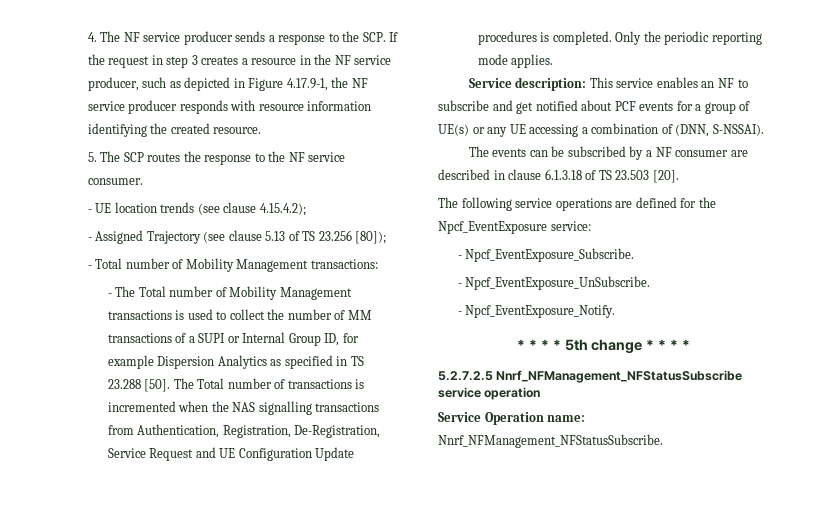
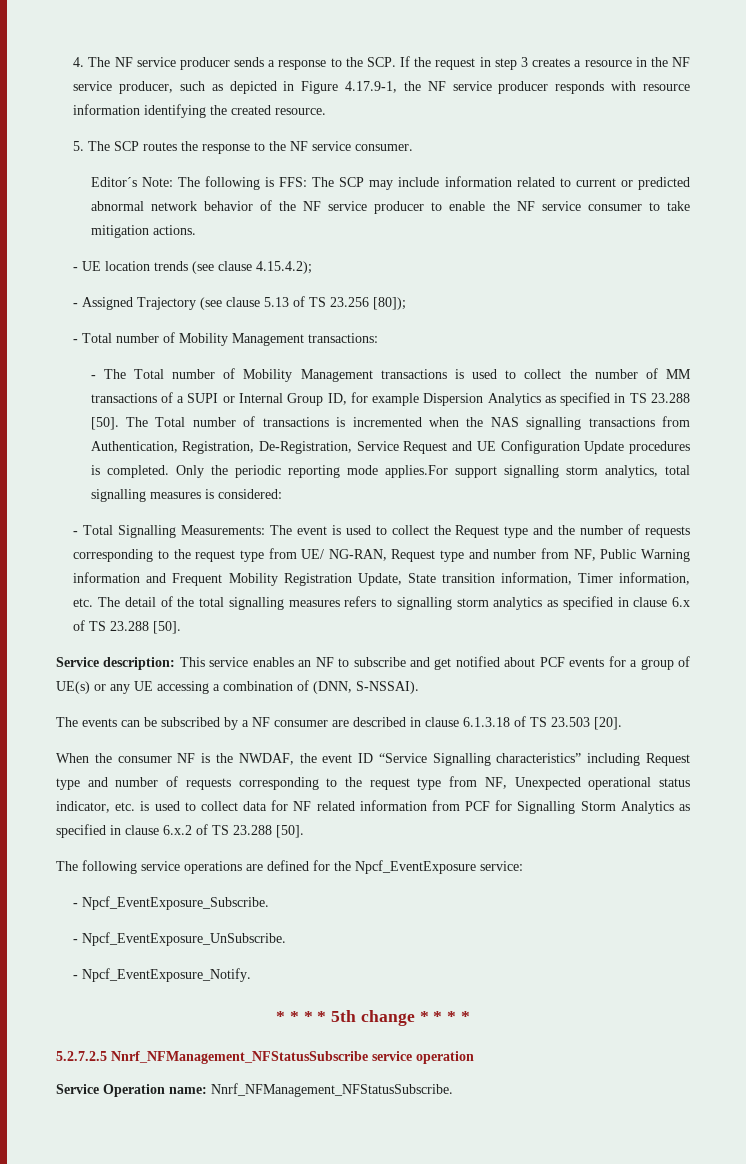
+ Editor´s Note: The following is FFS: The SCP may include information related to current or predicted abnormal network behavior of the NF service producer to enable the NF service consumer to take mitigation actions.
- Only the periodic reporting mode applies.
+ Only the periodic reporting mode applies.For support signalling storm analytics, total signalling measures is considered:
+ - Total Signalling Measurements: The event is used to collect the Request type and the number of requests corresponding to the request type from UE/ NG-RAN, Request type and number from NF, Public Warning information and Frequent Mobility Registration Update, State transition information, Timer information, etc. The detail of the total signalling measures refers to signalling storm analytics as specified in clause 6.x of TS 23.288 [50].
+ When the consumer NF is the NWDAF, the event ID “Service Signalling characteristics” including Request type and number of requests corresponding to the request type from NF, Unexpected operational status indicator, etc. is used to collect data for NF related information from PCF for Signalling Storm Analytics as specified in clause 6.x.2 of TS 23.288 [50].

